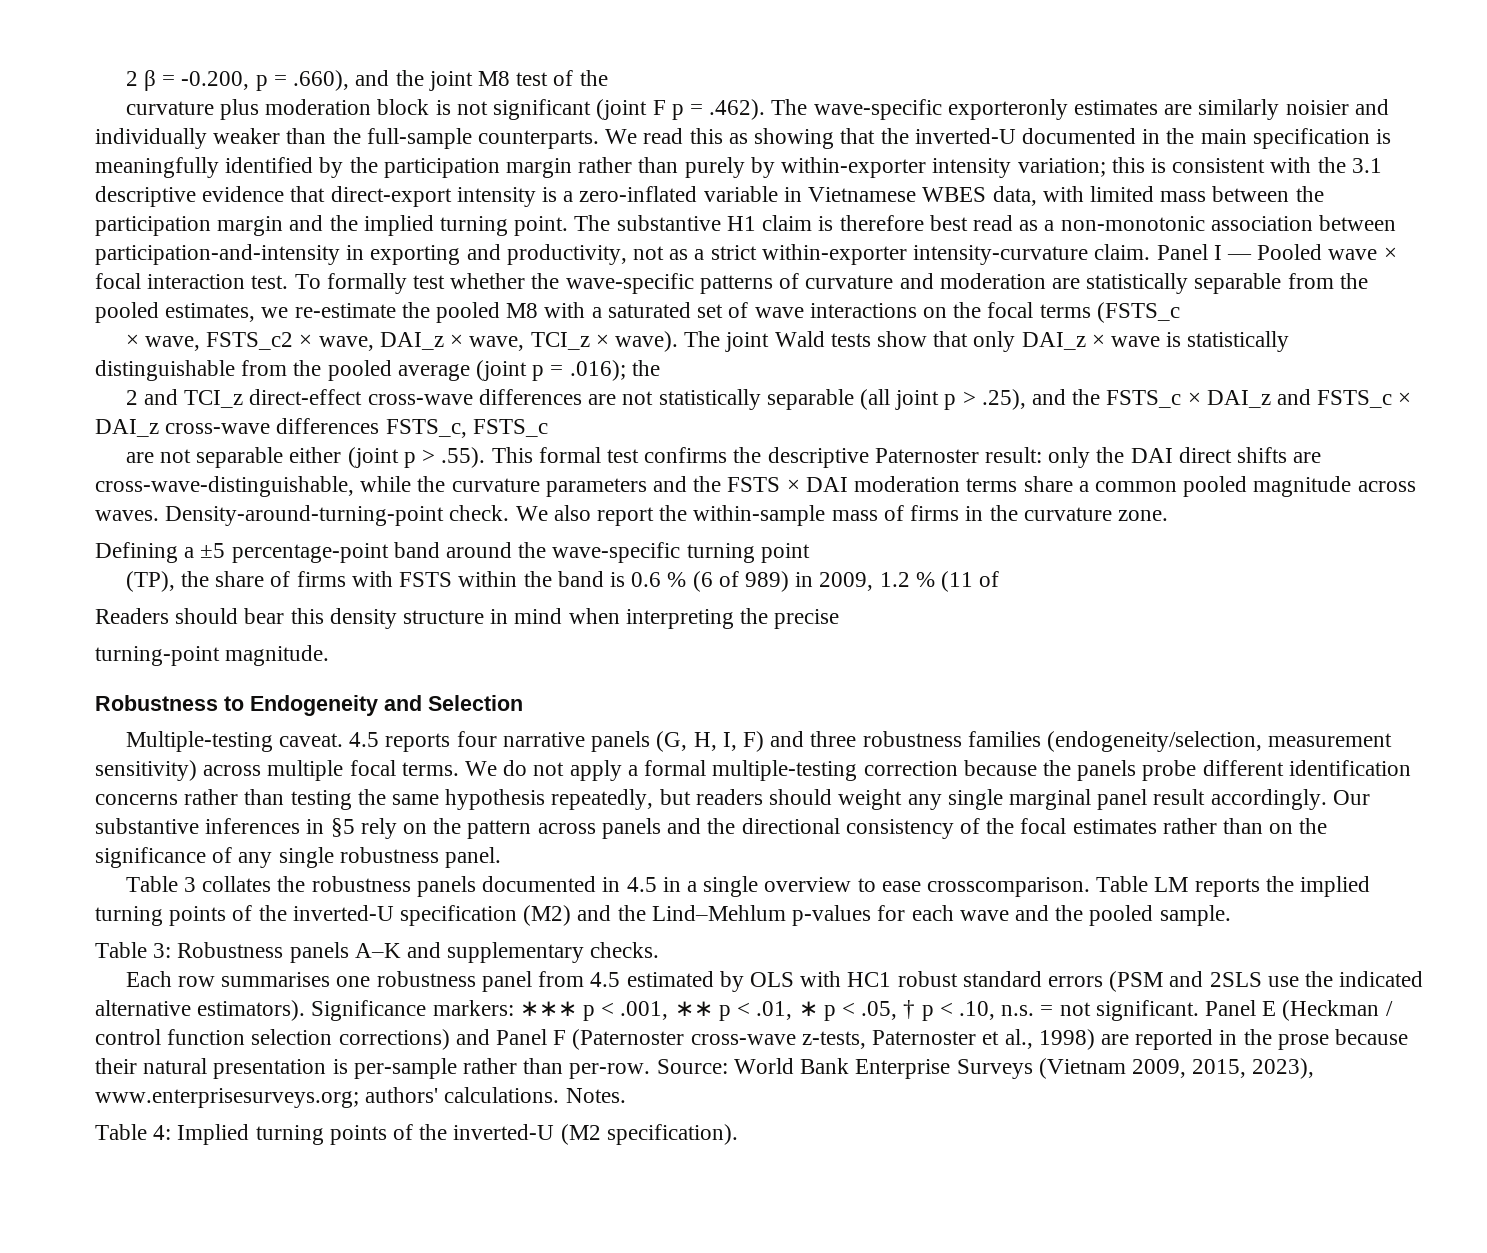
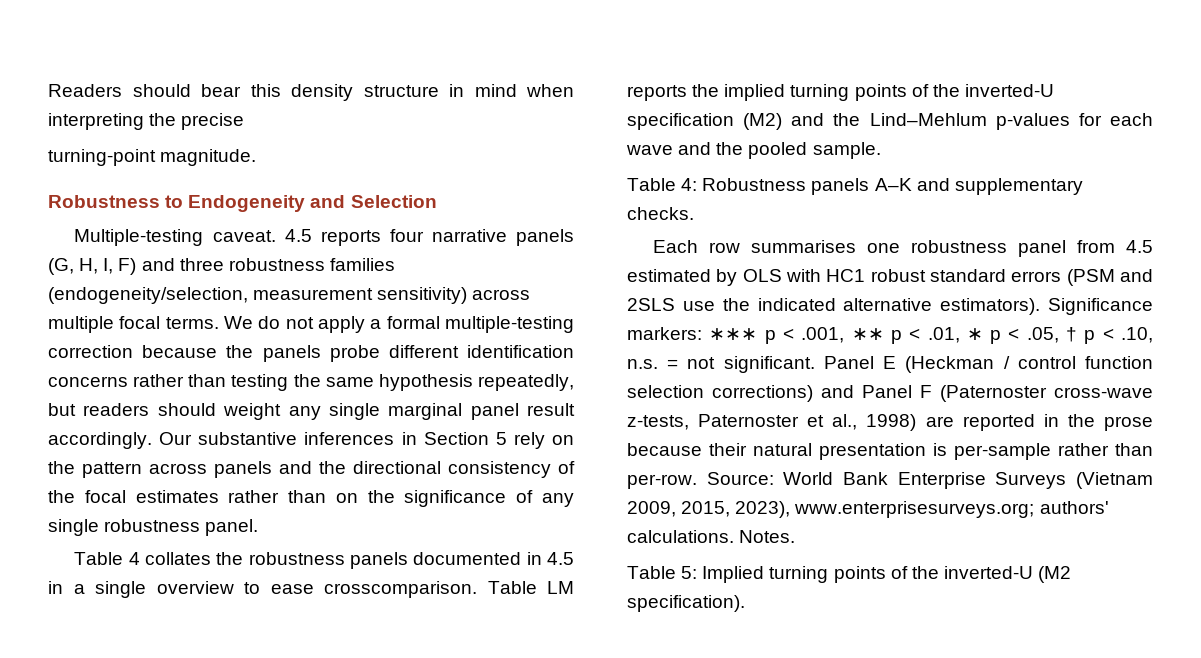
- 2 β = -0.200, p = .660), and the joint M8 test of the
- curvature plus moderation block is not significant (joint F p = .462). The wave-specific exporteronly estimates are similarly noisier and individually weaker than the full-sample counterparts. We read this as showing that the inverted-U documented in the main specification is meaningfully identified by the participation margin rather than purely by within-exporter intensity variation; this is consistent with the 3.1 descriptive evidence that direct-export intensity is a zero-inflated variable in Vietnamese WBES data, with limited mass between the participation margin and the implied turning point. The substantive H1 claim is therefore best read as a non-monotonic association between participation-and-intensity in exporting and productivity, not as a strict within-exporter intensity-curvature claim. Panel I — Pooled wave × focal interaction test. To formally test whether the wave-specific patterns of curvature and moderation are statistically separable from the pooled estimates, we re-estimate the pooled M8 with a saturated set of wave interactions on the focal terms (FSTS_c
- × wave, FSTS_c2 × wave, DAI_z × wave, TCI_z × wave). The joint Wald tests show that only DAI_z × wave is statistically distinguishable from the pooled average (joint p = .016); the
- 2 and TCI_z direct-effect cross-wave differences are not statistically separable (all joint p > .25), and the FSTS_c × DAI_z and FSTS_c × DAI_z cross-wave differences FSTS_c, FSTS_c
- are not separable either (joint p > .55). This formal test confirms the descriptive Paternoster result: only the DAI direct shifts are cross-wave-distinguishable, while the curvature parameters and the FSTS × DAI moderation terms share a common pooled magnitude across waves. Density-around-turning-point check. We also report the within-sample mass of firms in the curvature zone.
- Defining a ±5 percentage-point band around the wave-specific turning point
- (TP), the share of firms with FSTS within the band is 0.6 % (6 of 989) in 2009, 1.2 % (11 of
- Our substantive inferences in §5 rely on the pattern across panels and the directional consistency of the focal estimates rather than on the significance of any single robustness panel.
+ Our substantive inferences in Section 5 rely on the pattern across panels and the directional consistency of the focal estimates rather than on the significance of any single robustness panel.
- Table 3 collates the robustness panels documented in 4.5 in a single overview to ease crosscomparison.
+ Table 4 collates the robustness panels documented in 4.5 in a single overview to ease crosscomparison.
- Table 3: Robustness panels A–K and supplementary checks.
+ Table 4: Robustness panels A–K and supplementary checks.
- Table 4: Implied turning points of the inverted-U (M2 specification).
+ Table 5: Implied turning points of the inverted-U (M2 specification).

